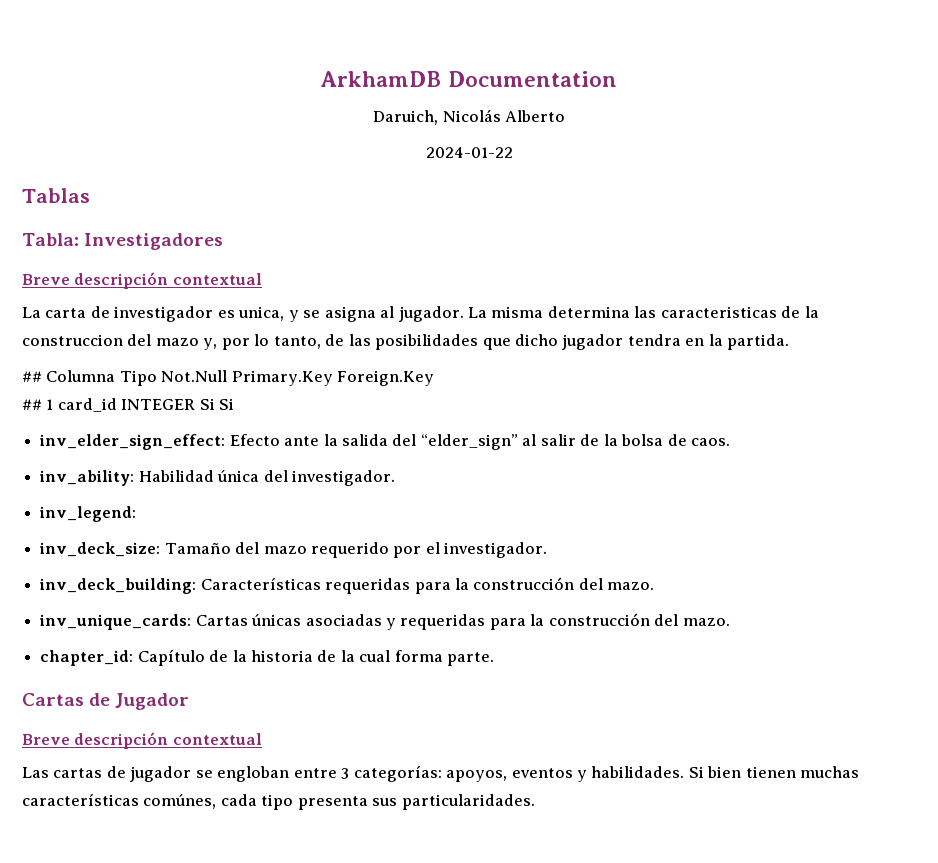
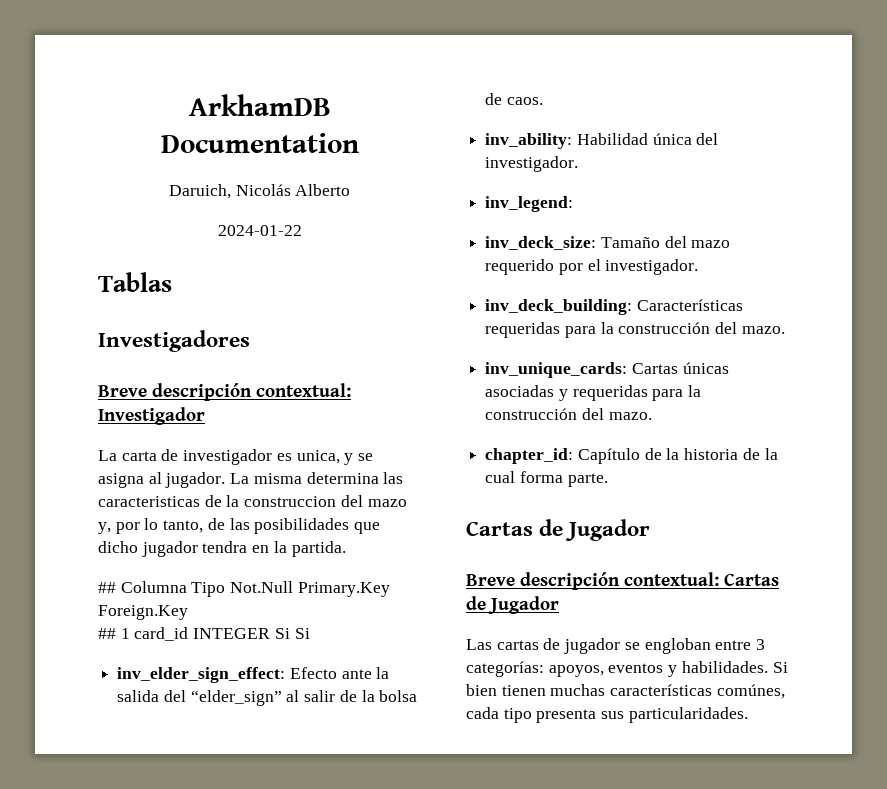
- Tabla: Investigadores
- Breve descripción contextual
+ Investigadores
+ Breve descripción contextual: Investigador
  chapter_id: Capítulo de la historia de la cual forma parte.
  Cartas de Jugador
- Breve descripción contextual
+ Breve descripción contextual: Cartas de Jugador

